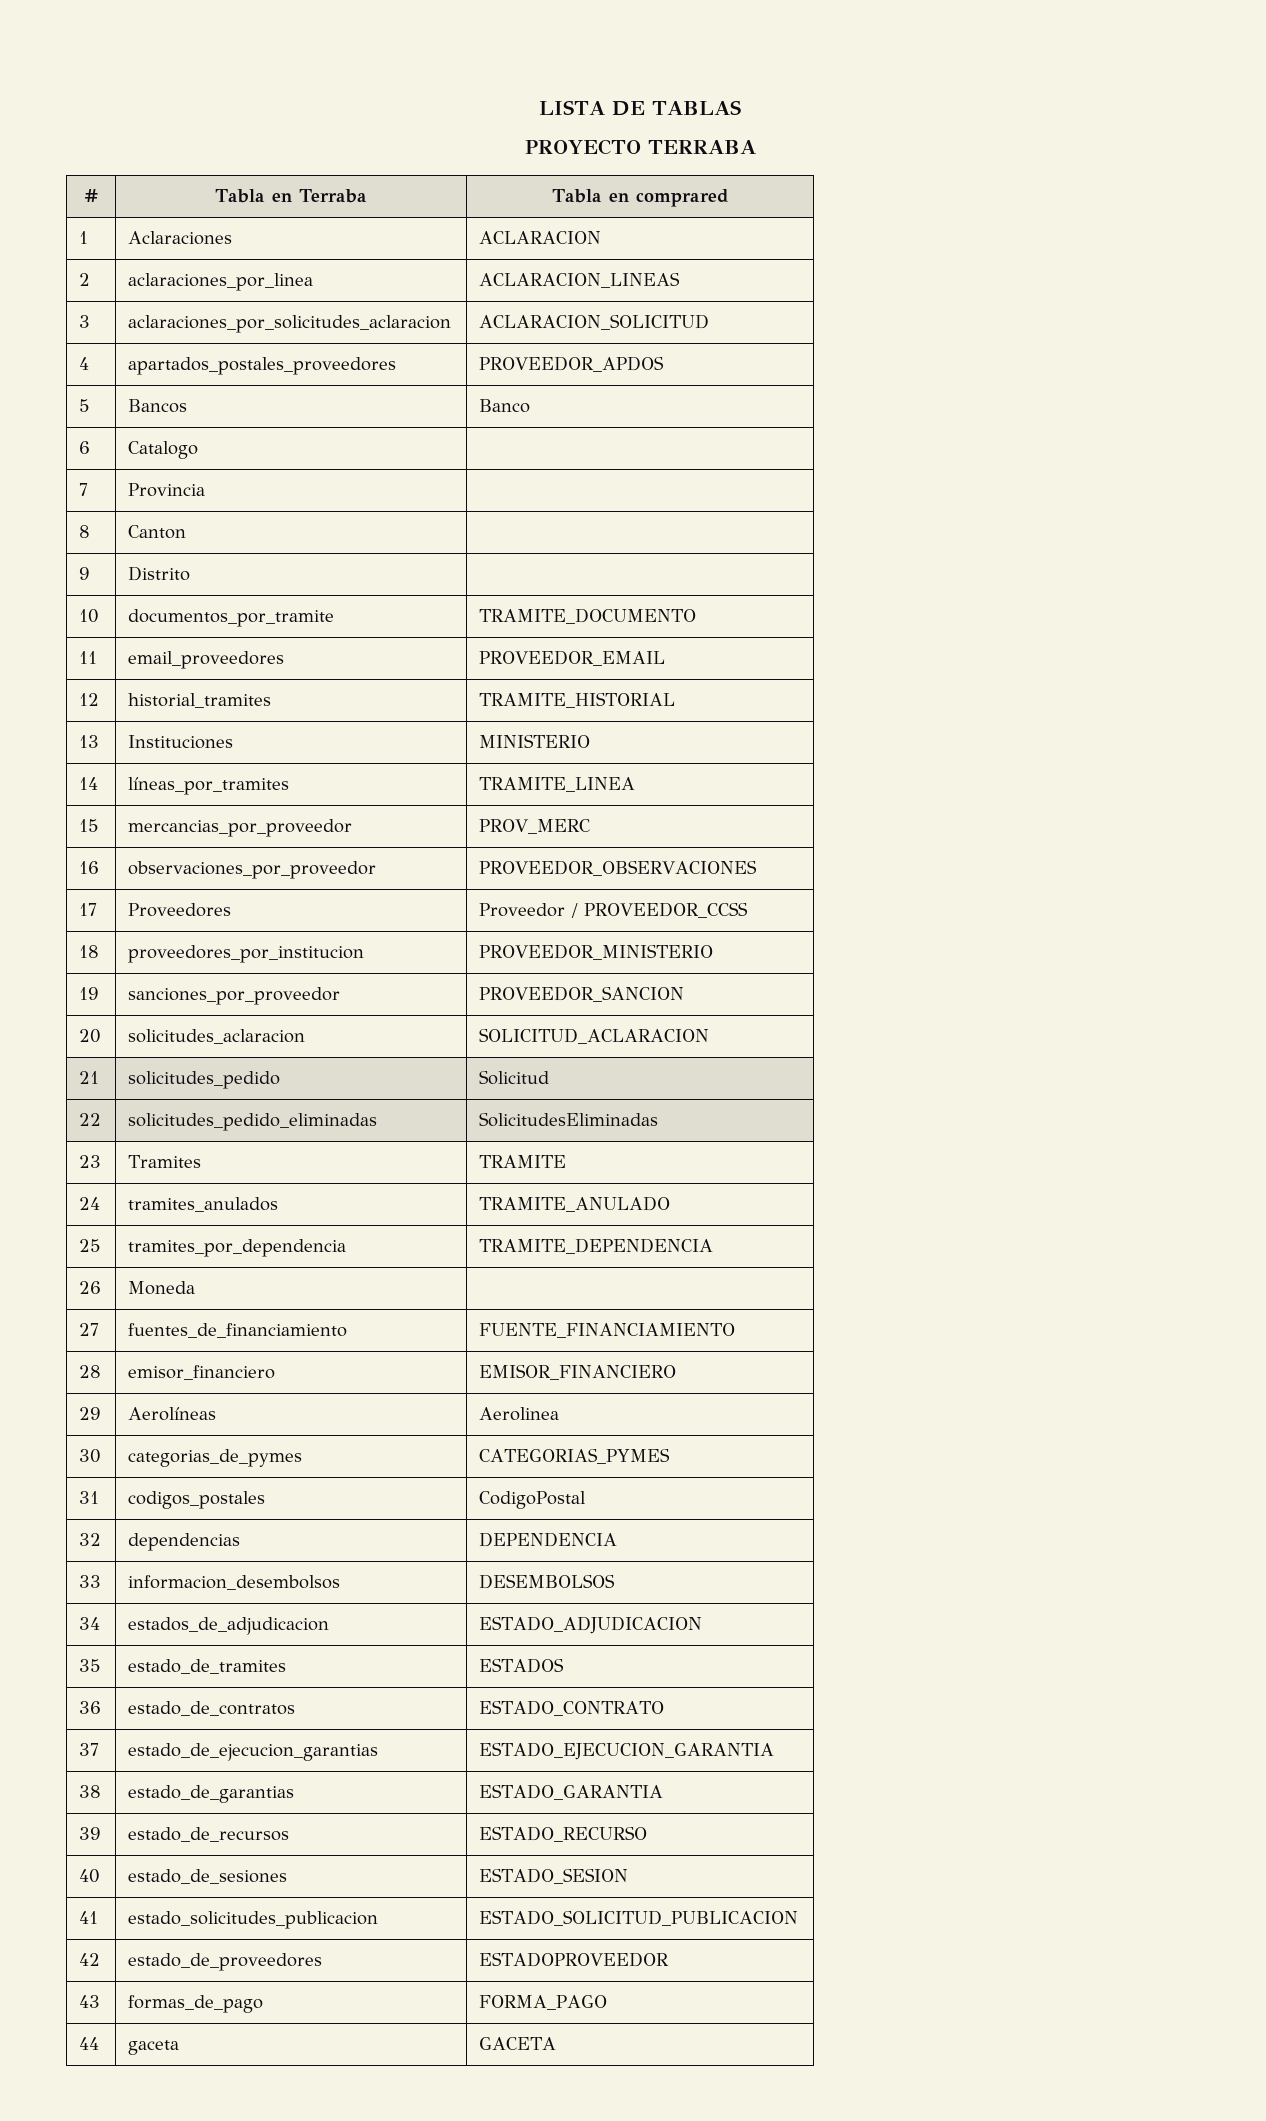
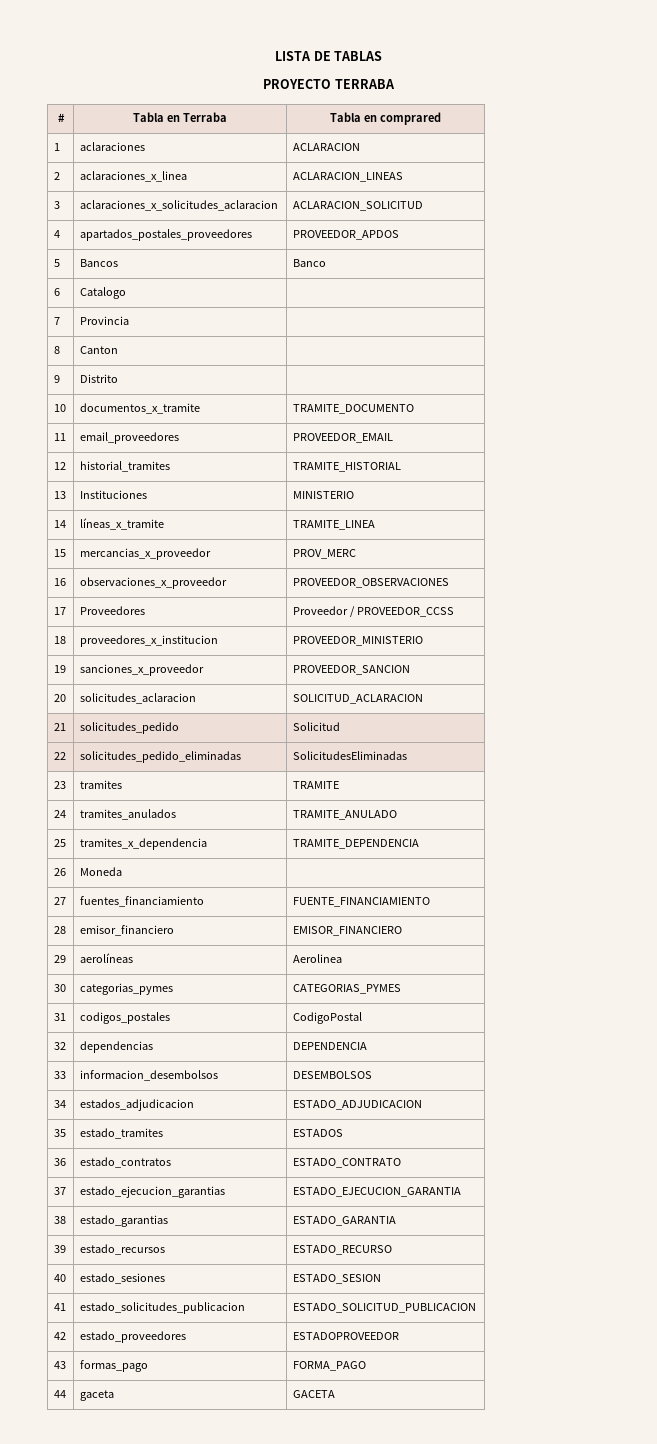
- 1 | Aclaraciones | ACLARACION
+ 1 | aclaraciones | ACLARACION
- 2 | aclaraciones_por_linea | ACLARACION_LINEAS
+ 2 | aclaraciones_x_linea | ACLARACION_LINEAS
- 3 | aclaraciones_por_solicitudes_aclaracion | ACLARACION_SOLICITUD
+ 3 | aclaraciones_x_solicitudes_aclaracion | ACLARACION_SOLICITUD
- 10 | documentos_por_tramite | TRAMITE_DOCUMENTO
+ 10 | documentos_x_tramite | TRAMITE_DOCUMENTO
- 14 | líneas_por_tramites | TRAMITE_LINEA
+ 14 | líneas_x_tramite | TRAMITE_LINEA
- 15 | mercancias_por_proveedor | PROV_MERC
+ 15 | mercancias_x_proveedor | PROV_MERC
- 16 | observaciones_por_proveedor | PROVEEDOR_OBSERVACIONES
+ 16 | observaciones_x_proveedor | PROVEEDOR_OBSERVACIONES
- 18 | proveedores_por_institucion | PROVEEDOR_MINISTERIO
+ 18 | proveedores_x_institucion | PROVEEDOR_MINISTERIO
- 19 | sanciones_por_proveedor | PROVEEDOR_SANCION
+ 19 | sanciones_x_proveedor | PROVEEDOR_SANCION
- 23 | Tramites | TRAMITE
+ 23 | tramites | TRAMITE
- 25 | tramites_por_dependencia | TRAMITE_DEPENDENCIA
+ 25 | tramites_x_dependencia | TRAMITE_DEPENDENCIA
- 27 | fuentes_de_financiamiento | FUENTE_FINANCIAMIENTO
+ 27 | fuentes_financiamiento | FUENTE_FINANCIAMIENTO
- 29 | Aerolíneas | Aerolinea
+ 29 | aerolíneas | Aerolinea
- 30 | categorias_de_pymes | CATEGORIAS_PYMES
+ 30 | categorias_pymes | CATEGORIAS_PYMES
- 34 | estados_de_adjudicacion | ESTADO_ADJUDICACION
+ 34 | estados_adjudicacion | ESTADO_ADJUDICACION
- 35 | estado_de_tramites | ESTADOS
+ 35 | estado_tramites | ESTADOS
- 36 | estado_de_contratos | ESTADO_CONTRATO
+ 36 | estado_contratos | ESTADO_CONTRATO
- 37 | estado_de_ejecucion_garantias | ESTADO_EJECUCION_GARANTIA
+ 37 | estado_ejecucion_garantias | ESTADO_EJECUCION_GARANTIA
- 38 | estado_de_garantias | ESTADO_GARANTIA
+ 38 | estado_garantias | ESTADO_GARANTIA
- 39 | estado_de_recursos | ESTADO_RECURSO
+ 39 | estado_recursos | ESTADO_RECURSO
- 40 | estado_de_sesiones | ESTADO_SESION
+ 40 | estado_sesiones | ESTADO_SESION
- 42 | estado_de_proveedores | ESTADOPROVEEDOR
+ 42 | estado_proveedores | ESTADOPROVEEDOR
- 43 | formas_de_pago | FORMA_PAGO
+ 43 | formas_pago | FORMA_PAGO

